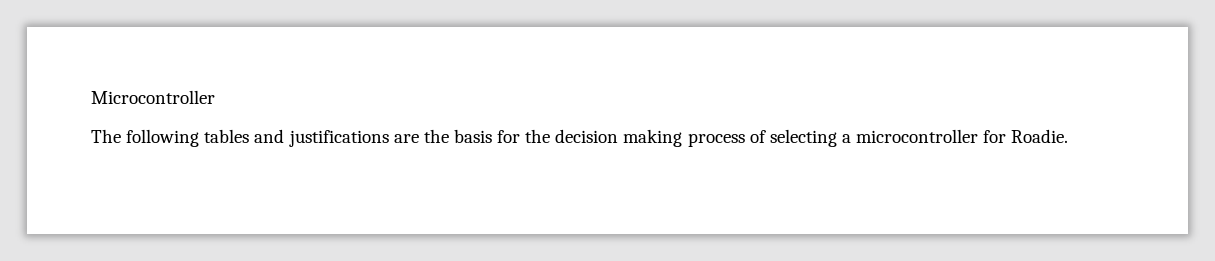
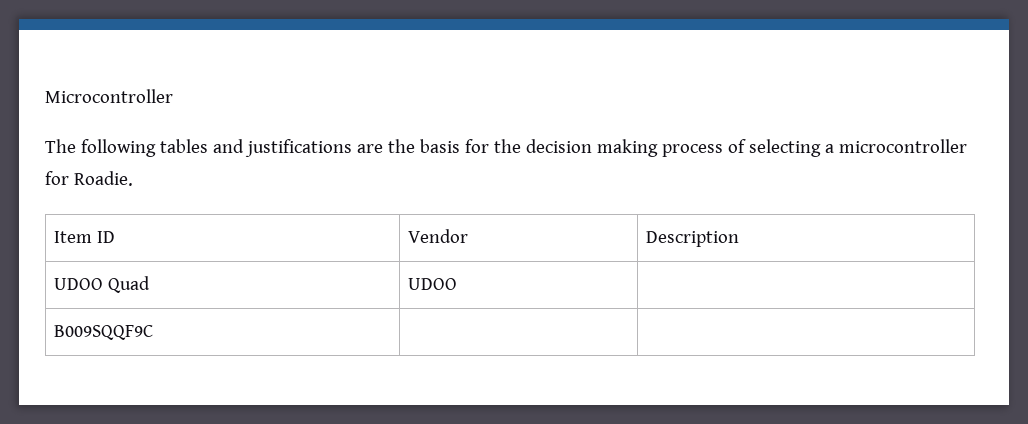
+ Item ID | Vendor | Description
+ UDOO Quad | UDOO |
+ B009SQQF9C | |

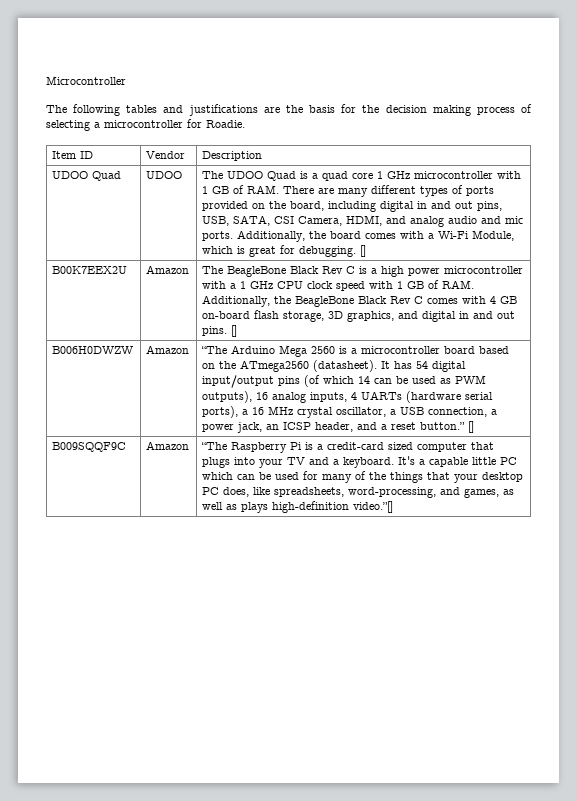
- B009SQQF9C | |
+ The UDOO Quad is a quad core 1 GHz microcontroller with 1 GB of RAM. There are many different types of ports provided on the board, including digital in and out pins, USB, SATA, CSI Camera, HDMI, and analog audio and mic ports. Additionally, the board comes with a Wi-Fi Module, which is great for debugging. []
+ B00K7EEX2U | Amazon | The BeagleBone Black Rev C is a high power microcontroller with a 1 GHz CPU clock speed with 1 GB of RAM. Additionally, the BeagleBone Black Rev C comes with 4 GB on-board flash storage, 3D graphics, and digital in and out pins. []
+ B006H0DWZW | Amazon | “The Arduino Mega 2560 is a microcontroller board based on the ATmega2560 (datasheet). It has 54 digital input/output pins (of which 14 can be used as PWM outputs), 16 analog inputs, 4 UARTs (hardware serial ports), a 16 MHz crystal oscillator, a USB connection, a power jack, an ICSP header, and a reset button.” []
+ B009SQQF9C | Amazon | “The Raspberry Pi is a credit-card sized computer that plugs into your TV and a keyboard. It's a capable little PC which can be used for many of the things that your desktop PC does, like spreadsheets, word-processing, and games, as well as plays high-definition video.”[]

